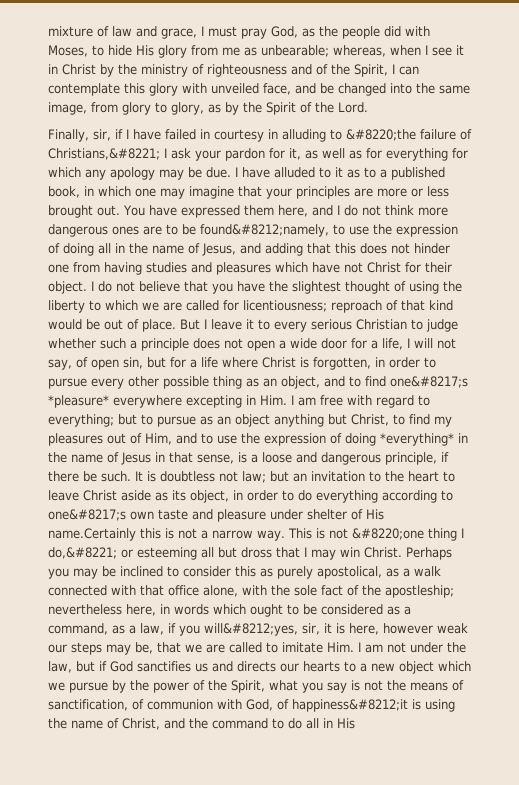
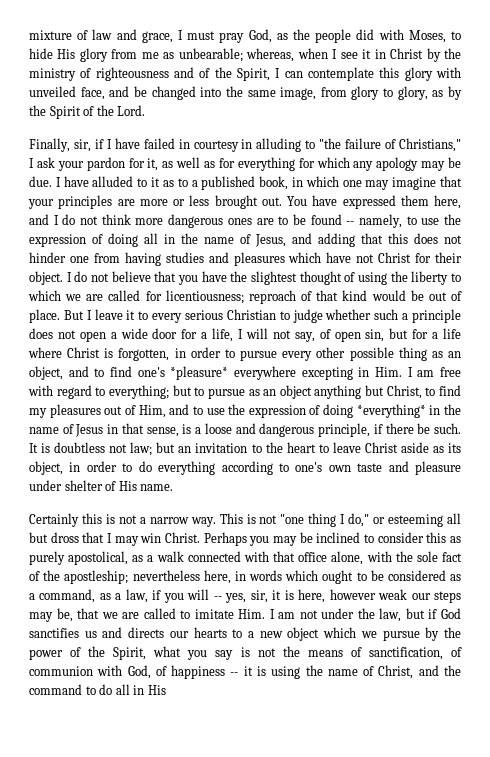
- Finally, sir, if I have failed in courtesy in alluding to &#8220;the failure of Christians,&#8221; I ask your pardon for it, as well as for everything for which any apology may be due.
+ Finally, sir, if I have failed in courtesy in alluding to "the failure of Christians," I ask your pardon for it, as well as for everything for which any apology may be due.
- You have expressed them here, and I do not think more dangerous ones are to be found&#8212;namely, to use the expression of doing all in the name of Jesus, and adding that this does not hinder one from having studies and pleasures which have not Christ for their object.
+ You have expressed them here, and I do not think more dangerous ones are to be found -- namely, to use the expression of doing all in the name of Jesus, and adding that this does not hinder one from having studies and pleasures which have not Christ for their object.
- But I leave it to every serious Christian to judge whether such a principle does not open a wide door for a life, I will not say, of open sin, but for a life where Christ is forgotten, in order to pursue every other possible thing as an object, and to find one&#8217;s *pleasure* everywhere excepting in Him. I am free with regard to everything;
+ But I leave it to every serious Christian to judge whether such a principle does not open a wide door for a life, I will not say, of open sin, but for a life where Christ is forgotten, in order to pursue every other possible thing as an object, and to find one's *pleasure* everywhere excepting in Him. I am free with regard to everything;
- It is doubtless not law; but an invitation to the heart to leave Christ aside as its object, in order to do everything according to one&#8217;s own taste and pleasure under shelter of His name.Certainly this is not a narrow way.
+ It is doubtless not law; but an invitation to the heart to leave Christ aside as its object, in order to do everything according to one's own taste and pleasure under shelter of His name.
+ Certainly this is not a narrow way.
- This is not &#8220;one thing I do,&#8221; or esteeming all but dross that I may win Christ.
+ This is not "one thing I do," or esteeming all but dross that I may win Christ.
- nevertheless here, in words which ought to be considered as a command, as a law, if you will&#8212;yes, sir, it is here, however weak our steps may be, that we are called to imitate Him. I am not under the law, but if God sanctifies us and directs our hearts to a new object which we pursue by the power of the Spirit, what you say is not the means of sanctification, of communion with God, of happiness&#8212;it is using the name of Christ, and the command to do all in His
+ nevertheless here, in words which ought to be considered as a command, as a law, if you will -- yes, sir, it is here, however weak our steps may be, that we are called to imitate Him. I am not under the law, but if God sanctifies us and directs our hearts to a new object which we pursue by the power of the Spirit, what you say is not the means of sanctification, of communion with God, of happiness -- it is using the name of Christ, and the command to do all in His

